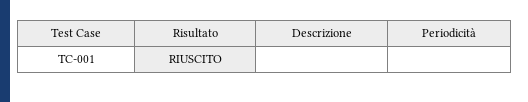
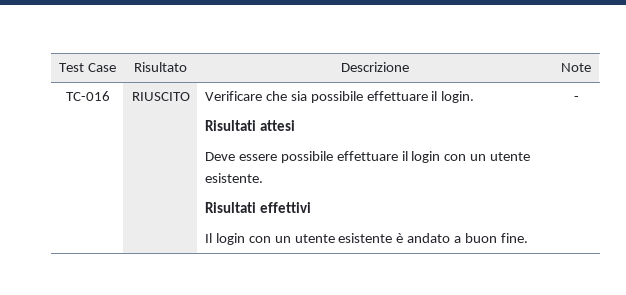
- Test Case | Risultato | Descrizione | Periodicità
- TC-001 | RIUSCITO | |
+ Test Case | Risultato | Descrizione | Note
+ TC-016 | RIUSCITO | Verificare che sia possibile effettuare il login.
+ Risultati attesi
+ Deve essere possibile effettuare il login con un utente esistente.
+ Risultati effettivi
+ Il login con un utente esistente è andato a buon fine. | -

